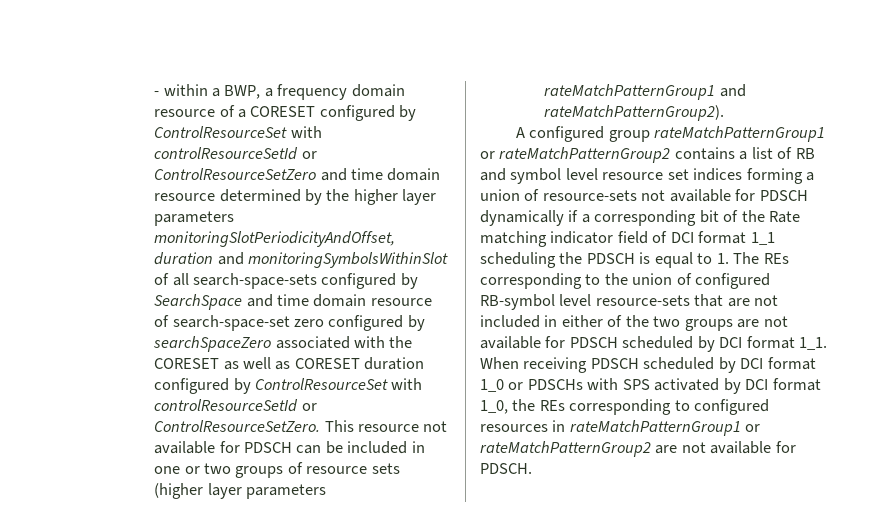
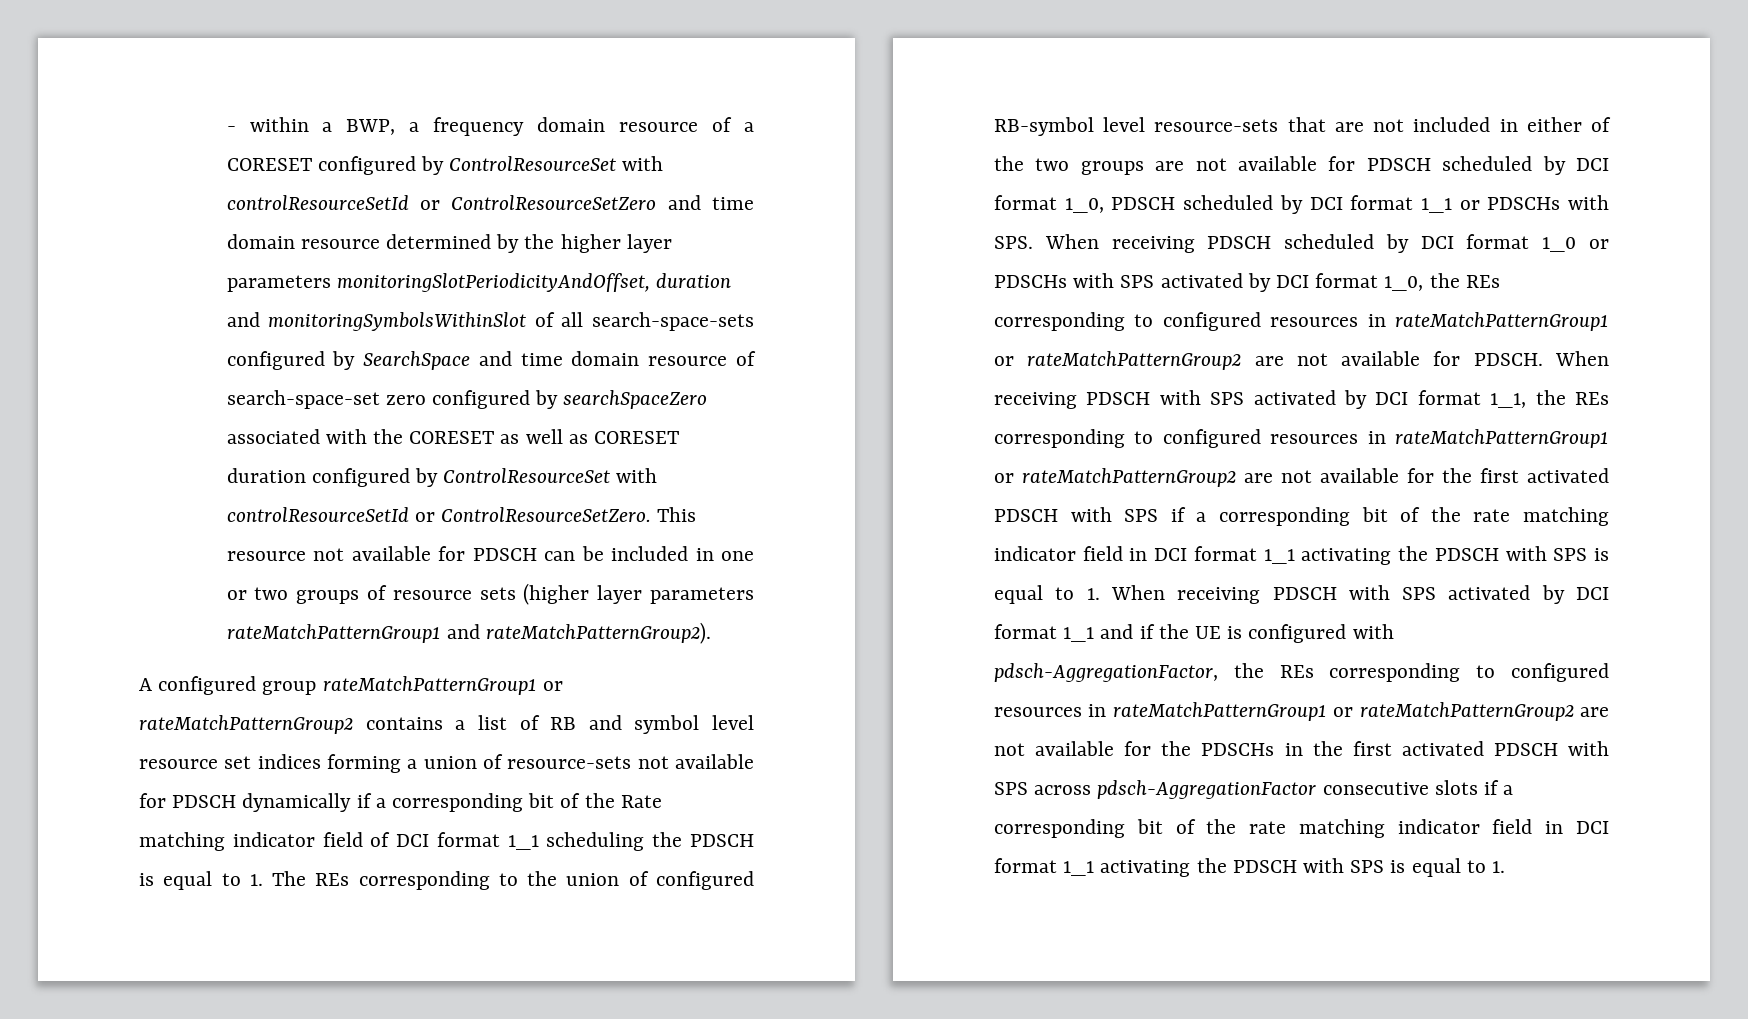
- A configured group rateMatchPatternGroup1 or rateMatchPatternGroup2 contains a list of RB and symbol level resource set indices forming a union of resource-sets not available for PDSCH dynamically if a corresponding bit of the Rate matching indicator field of DCI format 1_1 scheduling the PDSCH is equal to 1. The REs corresponding to the union of configured RB-symbol level resource-sets that are not included in either of the two groups are not available for PDSCH scheduled by DCI format 1_1. When receiving PDSCH scheduled by DCI format 1_0 or PDSCHs with SPS activated by DCI format 1_0, the REs corresponding to configured resources in rateMatchPatternGroup1 or rateMatchPatternGroup2 are not available for PDSCH.
+ A configured group rateMatchPatternGroup1 or rateMatchPatternGroup2 contains a list of RB and symbol level resource set indices forming a union of resource-sets not available for PDSCH dynamically if a corresponding bit of the Rate matching indicator field of DCI format 1_1 scheduling the PDSCH is equal to 1. The REs corresponding to the union of configured RB-symbol level resource-sets that are not included in either of the two groups are not available for PDSCH scheduled by DCI format 1_0, PDSCH scheduled by DCI format 1_1 or PDSCHs with SPS. When receiving PDSCH scheduled by DCI format 1_0 or PDSCHs with SPS activated by DCI format 1_0, the REs corresponding to configured resources in rateMatchPatternGroup1 or rateMatchPatternGroup2 are not available for PDSCH.
+ When receiving PDSCH with SPS activated by DCI format 1_1, the REs corresponding to configured resources in rateMatchPatternGroup1 or rateMatchPatternGroup2 are not available for the first activated PDSCH with SPS if a corresponding bit of the rate matching indicator field in DCI format 1_1 activating the PDSCH with SPS is equal to 1. When receiving PDSCH with SPS activated by DCI format 1_1 and if the UE is configured with pdsch-AggregationFactor, the REs corresponding to configured resources in rateMatchPatternGroup1 or rateMatchPatternGroup2 are not available for the PDSCHs in the first activated PDSCH with SPS across pdsch-AggregationFactor consecutive slots if a corresponding bit of the rate matching indicator field in DCI format 1_1 activating the PDSCH with SPS is equal to 1.

